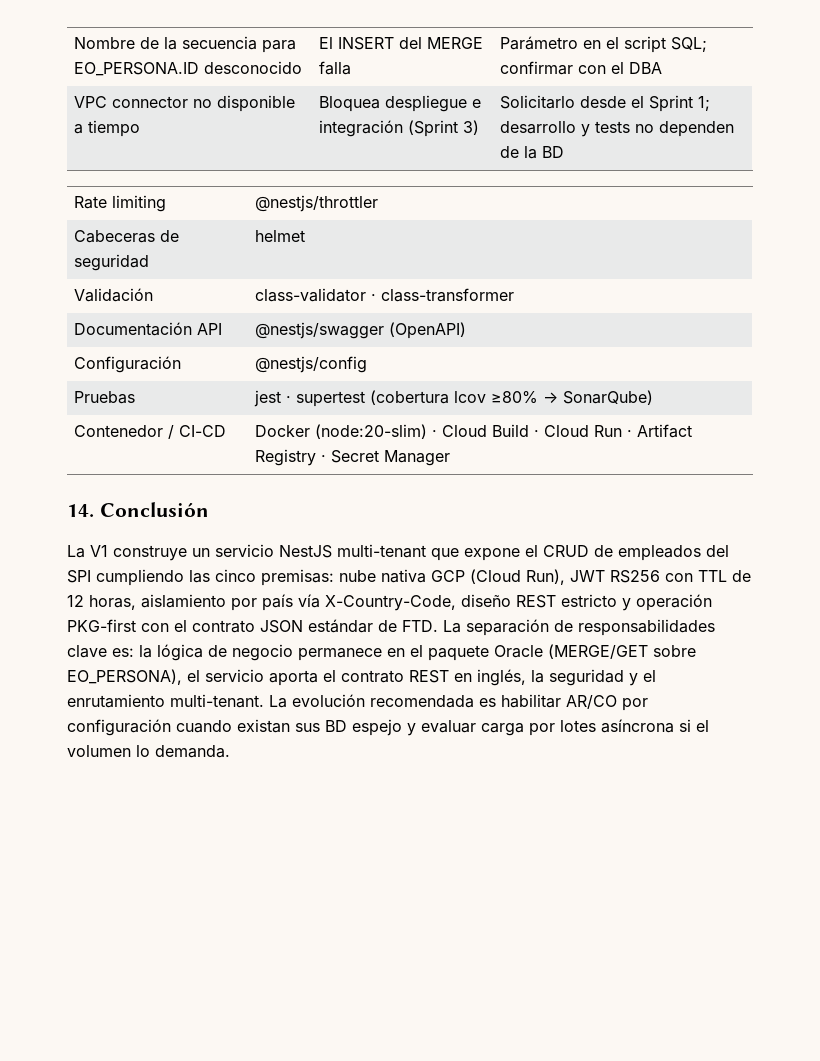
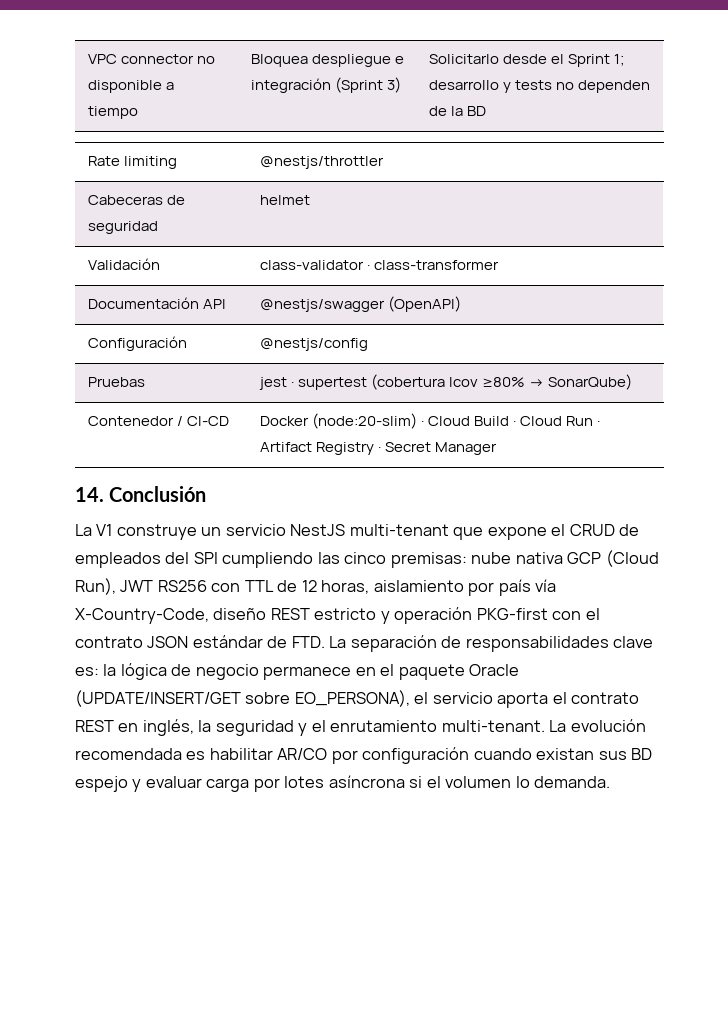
- Nombre de la secuencia para EO_PERSONA.ID desconocido | El INSERT del MERGE falla | Parámetro en el script SQL; confirmar con el DBA
- la lógica de negocio permanece en el paquete Oracle (MERGE/GET sobre EO_PERSONA), el servicio aporta el contrato REST en inglés, la seguridad y el enrutamiento multi-tenant.
+ la lógica de negocio permanece en el paquete Oracle (UPDATE/INSERT/GET sobre EO_PERSONA), el servicio aporta el contrato REST en inglés, la seguridad y el enrutamiento multi-tenant.

